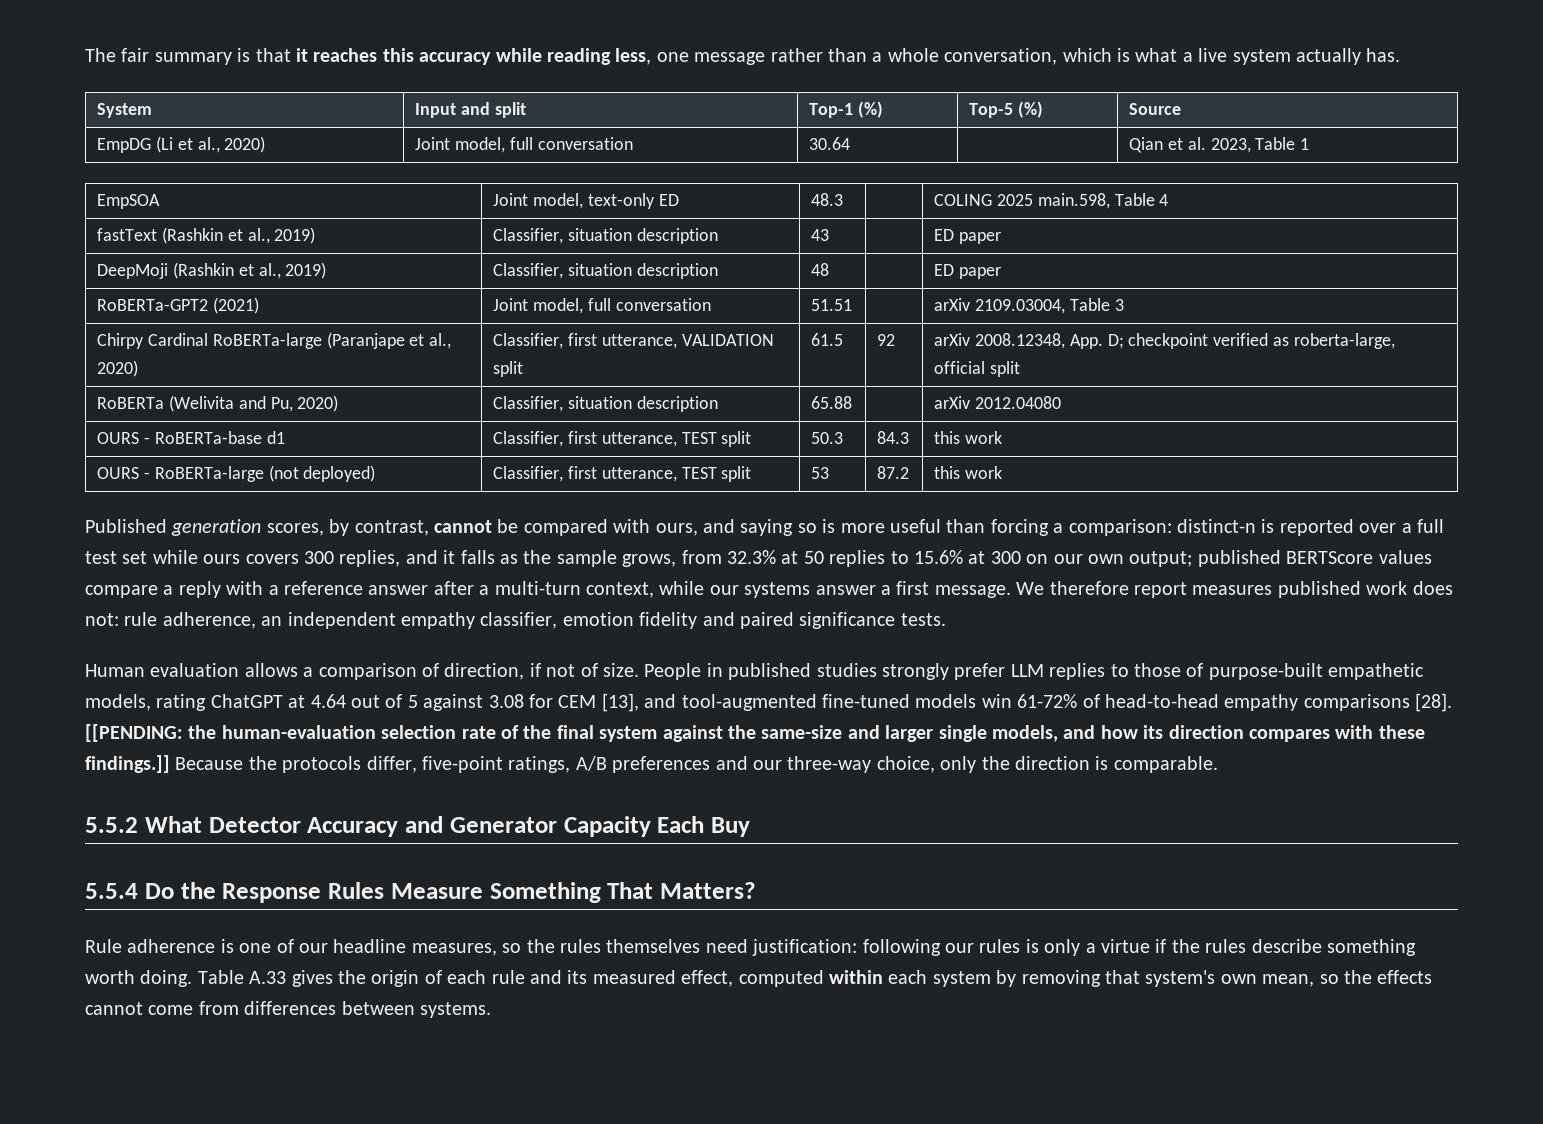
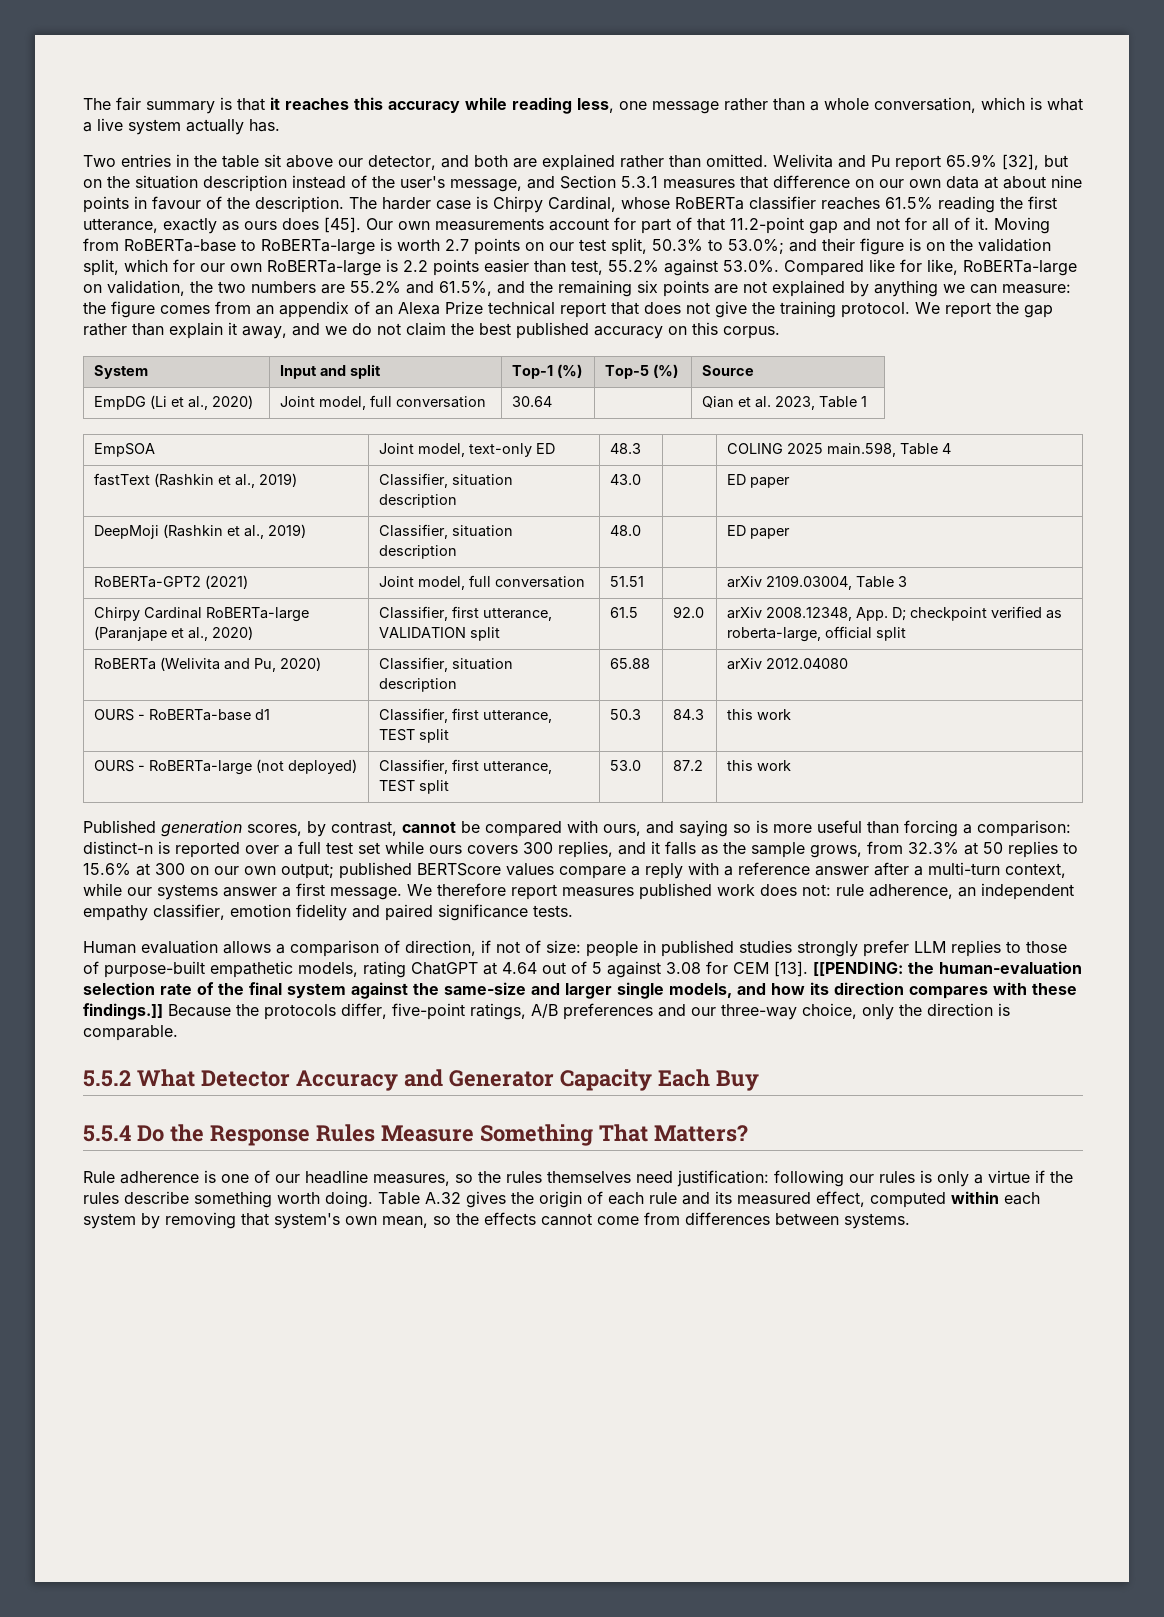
+ Two entries in the table sit above our detector, and both are explained rather than omitted. Welivita and Pu report 65.9% [32], but on the situation description instead of the user's message, and Section 5.3.1 measures that difference on our own data at about nine points in favour of the description. The harder case is Chirpy Cardinal, whose RoBERTa classifier reaches 61.5% reading the first utterance, exactly as ours does [45]. Our own measurements account for part of that 11.2-point gap and not for all of it. Moving from RoBERTa-base to RoBERTa-large is worth 2.7 points on our test split, 50.3% to 53.0%; and their figure is on the validation split, which for our own RoBERTa-large is 2.2 points easier than test, 55.2% against 53.0%. Compared like for like, RoBERTa-large on validation, the two numbers are 55.2% and 61.5%, and the remaining six points are not explained by anything we can measure: the figure comes from an appendix of an Alexa Prize technical report that does not give the training protocol. We report the gap rather than explain it away, and we do not claim the best published accuracy on this corpus.
- fastText (Rashkin et al., 2019) | Classifier, situation description | 43 | | ED paper
+ fastText (Rashkin et al., 2019) | Classifier, situation description | 43.0 | | ED paper
- DeepMoji (Rashkin et al., 2019) | Classifier, situation description | 48 | | ED paper
+ DeepMoji (Rashkin et al., 2019) | Classifier, situation description | 48.0 | | ED paper
- Chirpy Cardinal RoBERTa-large (Paranjape et al., 2020) | Classifier, first utterance, VALIDATION split | 61.5 | 92 | arXiv 2008.12348, App. D; checkpoint verified as roberta-large, official split
+ Chirpy Cardinal RoBERTa-large (Paranjape et al., 2020) | Classifier, first utterance, VALIDATION split | 61.5 | 92.0 | arXiv 2008.12348, App. D; checkpoint verified as roberta-large, official split
- OURS - RoBERTa-large (not deployed) | Classifier, first utterance, TEST split | 53 | 87.2 | this work
+ OURS - RoBERTa-large (not deployed) | Classifier, first utterance, TEST split | 53.0 | 87.2 | this work
- Human evaluation allows a comparison of direction, if not of size. People in published studies strongly prefer LLM replies to those of purpose-built empathetic models, rating ChatGPT at 4.64 out of 5 against 3.08 for CEM [13], and tool-augmented fine-tuned models win 61-72% of head-to-head empathy comparisons [28].
+ Human evaluation allows a comparison of direction, if not of size: people in published studies strongly prefer LLM replies to those of purpose-built empathetic models, rating ChatGPT at 4.64 out of 5 against 3.08 for CEM [13].
- Table A.33 gives the origin of each rule and its measured effect, computed within each system by removing that system's own mean, so the effects cannot come from differences between systems.
+ Table A.32 gives the origin of each rule and its measured effect, computed within each system by removing that system's own mean, so the effects cannot come from differences between systems.

